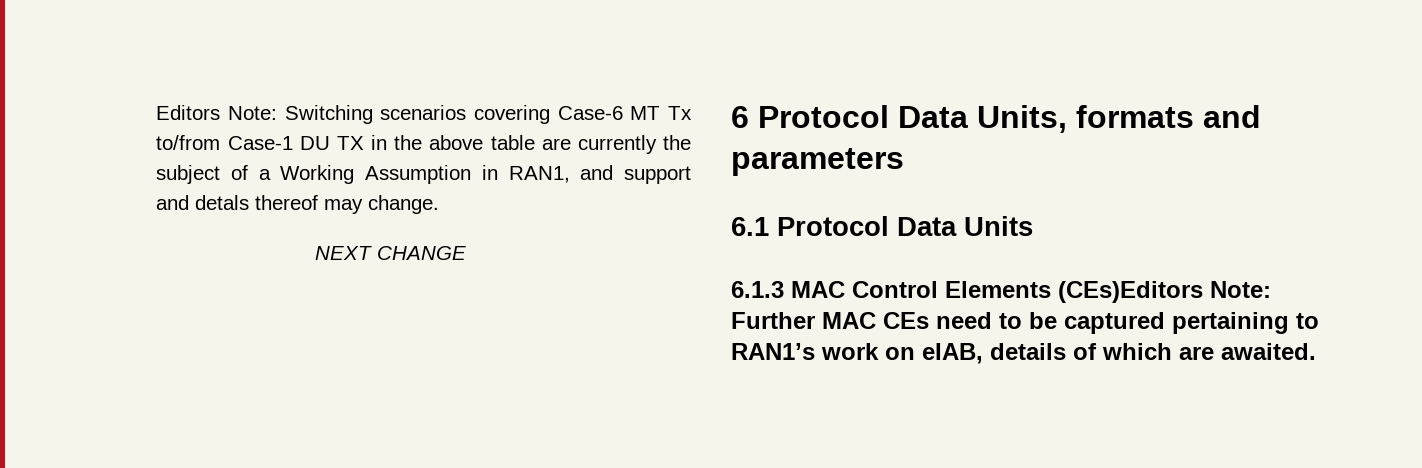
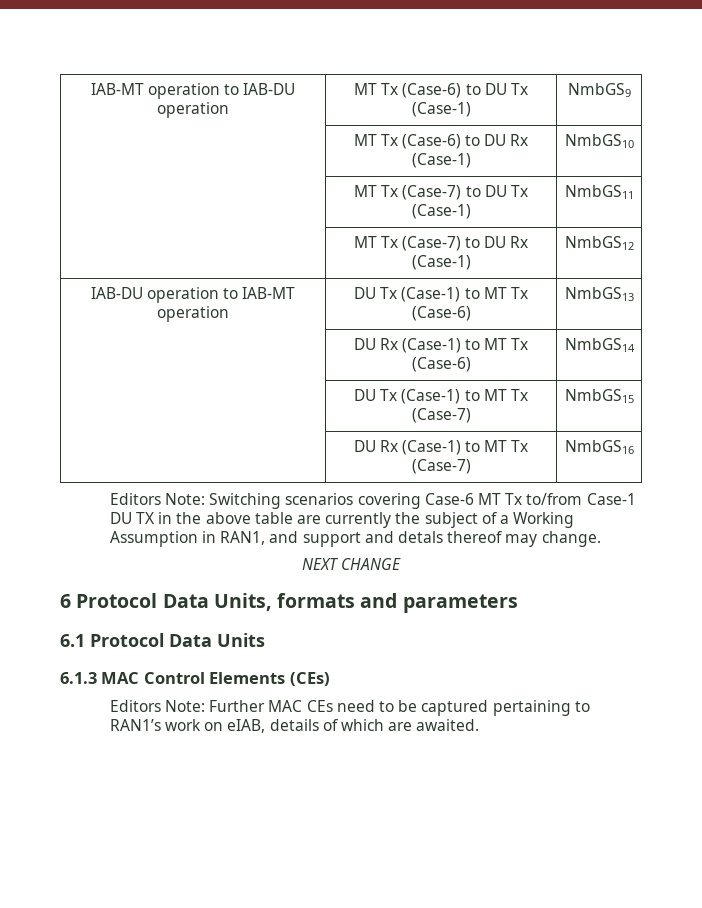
+ IAB-MT operation to IAB-DU operation | MT Tx (Case-6) to DU Tx (Case-1) | NmbGS9
+ | MT Tx (Case-6) to DU Rx (Case-1) | NmbGS10
+ | MT Tx (Case-7) to DU Tx (Case-1) | NmbGS11
+ | MT Tx (Case-7) to DU Rx (Case-1) | NmbGS12
+ IAB-DU operation to IAB-MT operation | DU Tx (Case-1) to MT Tx (Case-6) | NmbGS13
+ | DU Rx (Case-1) to MT Tx (Case-6) | NmbGS14
+ | DU Tx (Case-1) to MT Tx (Case-7) | NmbGS15
+ | DU Rx (Case-1) to MT Tx (Case-7) | NmbGS16
- 6.1.3 MAC Control Elements (CEs)Editors Note: Further MAC CEs need to be captured pertaining to RAN1’s work on eIAB, details of which are awaited.
+ 6.1.3 MAC Control Elements (CEs)
+ Editors Note: Further MAC CEs need to be captured pertaining to RAN1’s work on eIAB, details of which are awaited.

